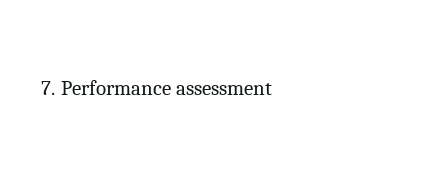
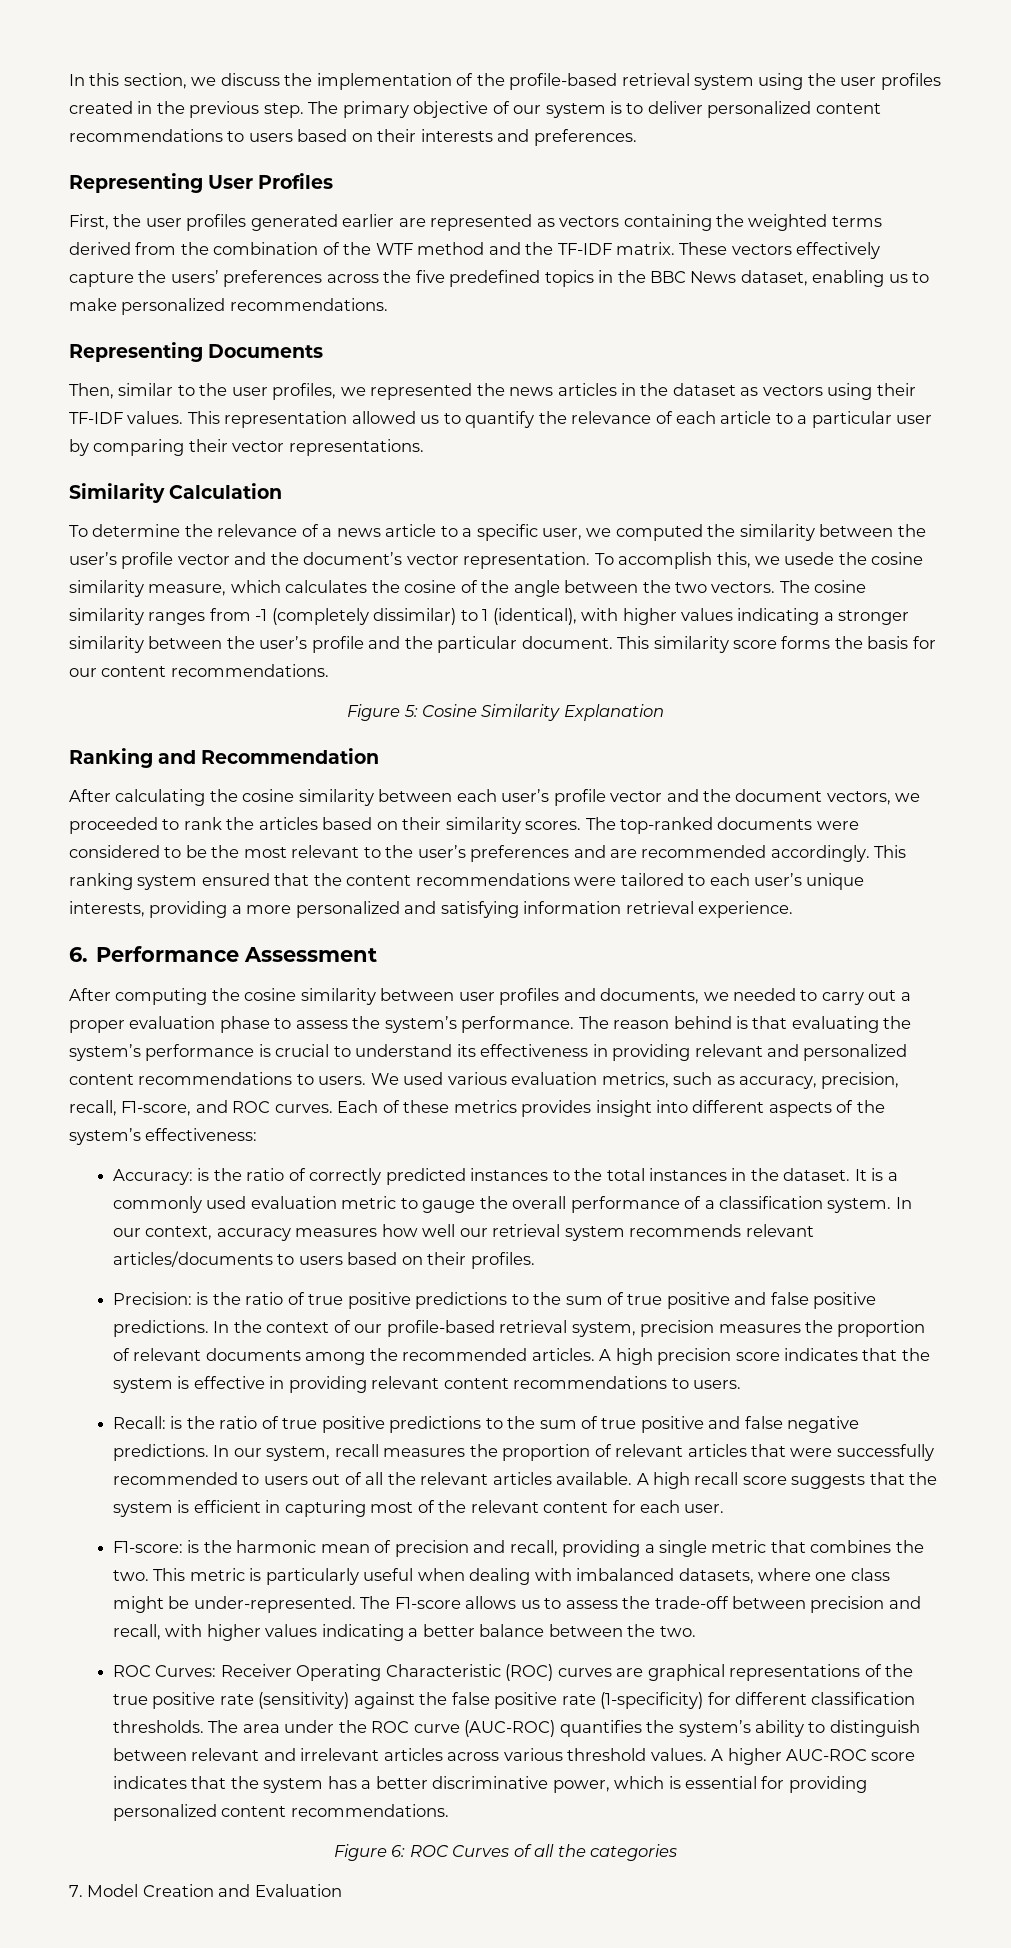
- 7. Performance assessment
+ In this section, we discuss the implementation of the profile-based retrieval system using the user profiles created in the previous step. The primary objective of our system is to deliver personalized content recommendations to users based on their interests and preferences.
+ Representing User Profiles
+ First, the user profiles generated earlier are represented as vectors containing the weighted terms derived from the combination of the WTF method and the TF-IDF matrix. These vectors effectively capture the users’ preferences across the five predefined topics in the BBC News dataset, enabling us to make personalized recommendations.
+ Representing Documents
+ Then, similar to the user profiles, we represented the news articles in the dataset as vectors using their TF-IDF values. This representation allowed us to quantify the relevance of each article to a particular user by comparing their vector representations.
+ Similarity Calculation
+ To determine the relevance of a news article to a specific user, we computed the similarity between the user’s profile vector and the document’s vector representation. To accomplish this, we usede the cosine similarity measure, which calculates the cosine of the angle between the two vectors. The cosine similarity ranges from -1 (completely dissimilar) to 1 (identical), with higher values indicating a stronger similarity between the user’s profile and the particular document. This similarity score forms the basis for our content recommendations.
+ Figure 5: Cosine Similarity Explanation
+ Ranking and Recommendation
+ After calculating the cosine similarity between each user’s profile vector and the document vectors, we proceeded to rank the articles based on their similarity scores. The top-ranked documents were considered to be the most relevant to the user’s preferences and are recommended accordingly. This ranking system ensured that the content recommendations were tailored to each user’s unique interests, providing a more personalized and satisfying information retrieval experience.
+ 6. Performance Assessment
+ After computing the cosine similarity between user profiles and documents, we needed to carry out a proper evaluation phase to assess the system’s performance. The reason behind is that evaluating the system’s performance is crucial to understand its effectiveness in providing relevant and personalized content recommendations to users. We used various evaluation metrics, such as accuracy, precision, recall, F1-score, and ROC curves. Each of these metrics provides insight into different aspects of the system’s effectiveness:
+ Accuracy: is the ratio of correctly predicted instances to the total instances in the dataset. It is a commonly used evaluation metric to gauge the overall performance of a classification system. In our context, accuracy measures how well our retrieval system recommends relevant articles/documents to users based on their profiles.
+ Precision: is the ratio of true positive predictions to the sum of true positive and false positive predictions. In the context of our profile-based retrieval system, precision measures the proportion of relevant documents among the recommended articles. A high precision score indicates that the system is effective in providing relevant content recommendations to users.
+ Recall: is the ratio of true positive predictions to the sum of true positive and false negative predictions. In our system, recall measures the proportion of relevant articles that were successfully recommended to users out of all the relevant articles available. A high recall score suggests that the system is efficient in capturing most of the relevant content for each user.
+ F1-score: is the harmonic mean of precision and recall, providing a single metric that combines the two. This metric is particularly useful when dealing with imbalanced datasets, where one class might be under-represented. The F1-score allows us to assess the trade-off between precision and recall, with higher values indicating a better balance between the two.
+ ROC Curves: Receiver Operating Characteristic (ROC) curves are graphical representations of the true positive rate (sensitivity) against the false positive rate (1-specificity) for different classification thresholds. The area under the ROC curve (AUC-ROC) quantifies the system’s ability to distinguish between relevant and irrelevant articles across various threshold values. A higher AUC-ROC score indicates that the system has a better discriminative power, which is essential for providing personalized content recommendations.
+ Figure 6: ROC Curves of all the categories
+ 7. Model Creation and Evaluation

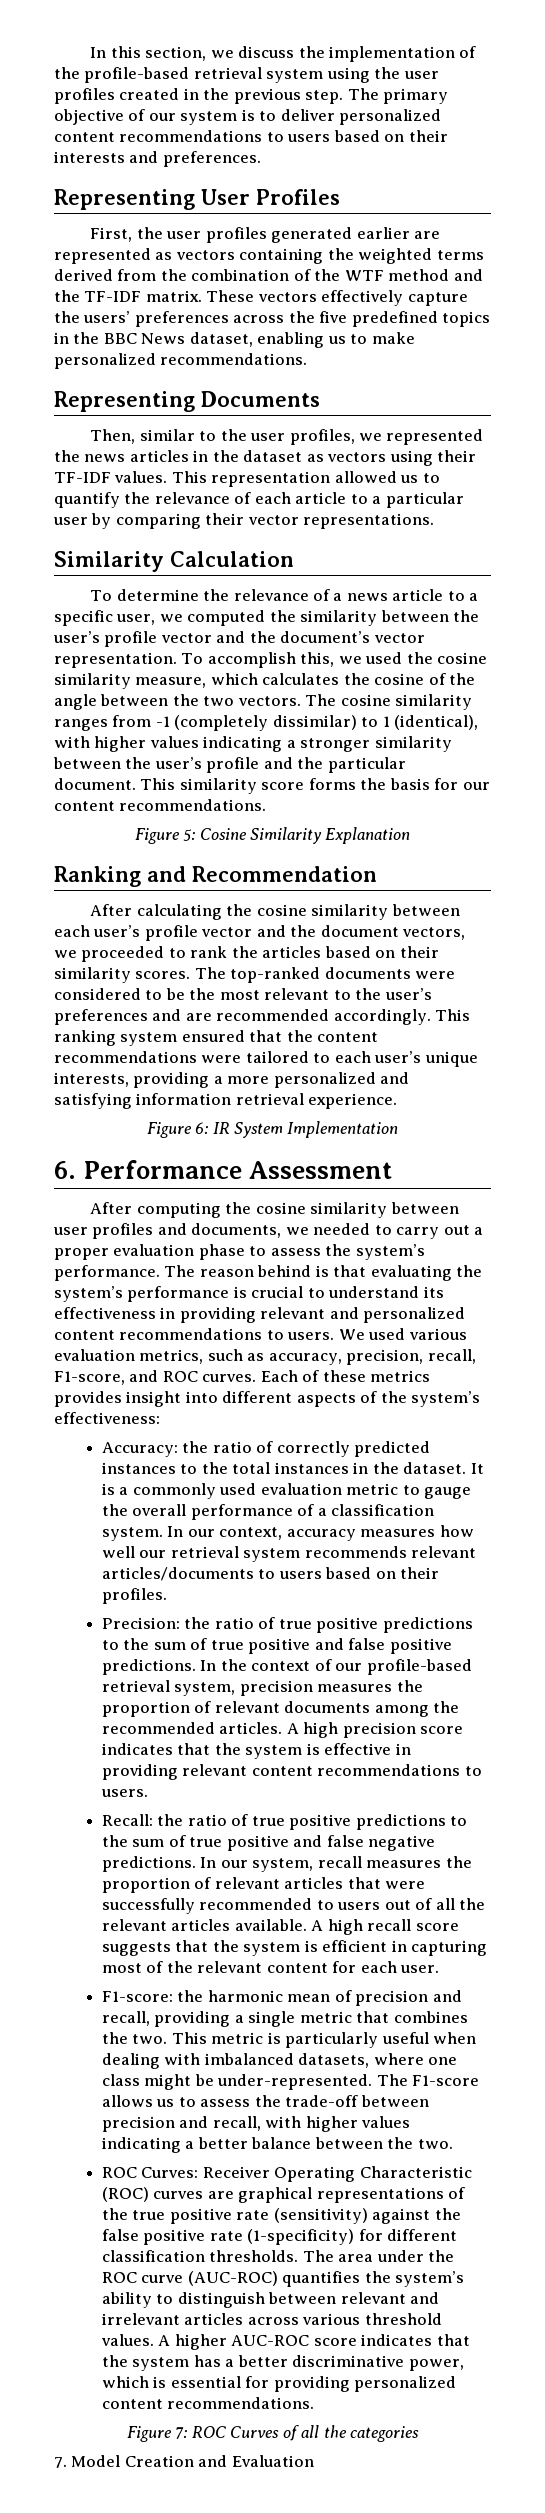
- To accomplish this, we usede the cosine similarity measure, which calculates the cosine of the angle between the two vectors.
+ To accomplish this, we used the cosine similarity measure, which calculates the cosine of the angle between the two vectors.
+ Figure 6: IR System Implementation
- Accuracy: is the ratio of correctly predicted instances to the total instances in the dataset.
+ Accuracy: the ratio of correctly predicted instances to the total instances in the dataset.
- Precision: is the ratio of true positive predictions to the sum of true positive and false positive predictions.
+ Precision: the ratio of true positive predictions to the sum of true positive and false positive predictions.
- Recall: is the ratio of true positive predictions to the sum of true positive and false negative predictions.
+ Recall: the ratio of true positive predictions to the sum of true positive and false negative predictions.
- F1-score: is the harmonic mean of precision and recall, providing a single metric that combines the two.
+ F1-score: the harmonic mean of precision and recall, providing a single metric that combines the two.
- Figure 6: ROC Curves of all the categories
+ Figure 7: ROC Curves of all the categories

